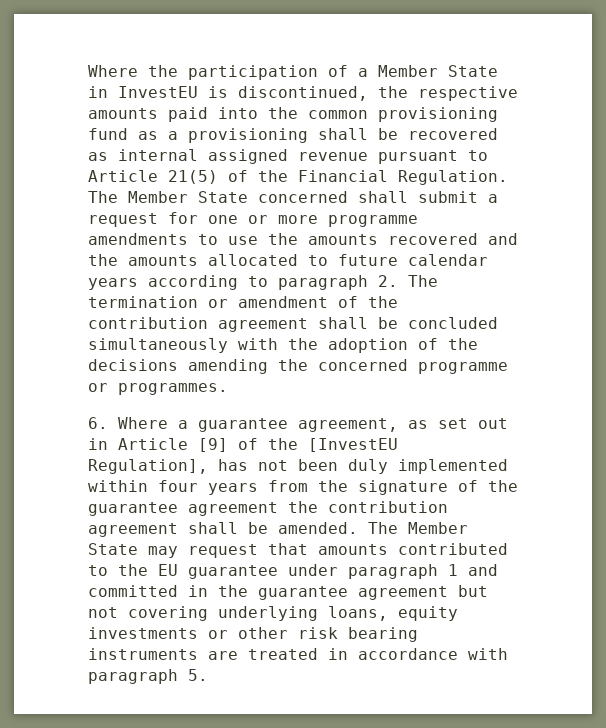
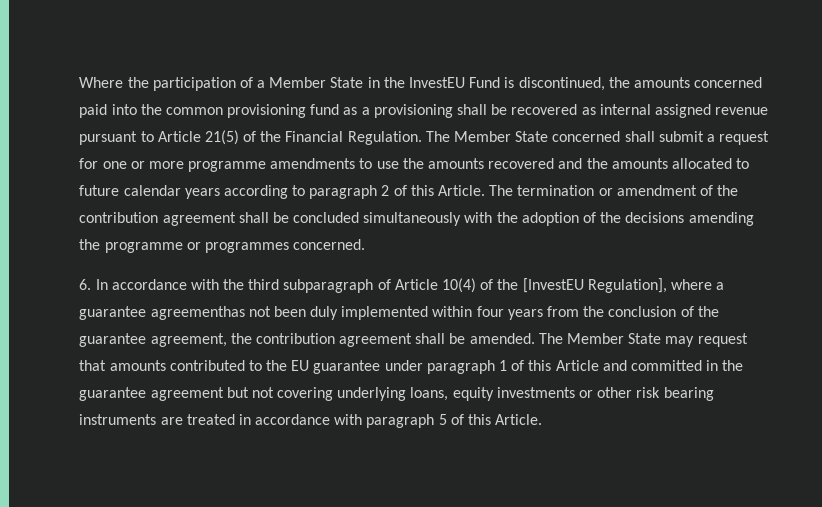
- Where the participation of a Member State in InvestEU is discontinued, the respective amounts paid into the common provisioning fund as a provisioning shall be recovered as internal assigned revenue pursuant to Article 21(5) of the Financial Regulation.
+ Where the participation of a Member State in the InvestEU Fund is discontinued, the amounts concerned paid into the common provisioning fund as a provisioning shall be recovered as internal assigned revenue pursuant to Article 21(5) of the Financial Regulation.
- The Member State concerned shall submit a request for one or more programme amendments to use the amounts recovered and the amounts allocated to future calendar years according to paragraph 2. The termination or amendment of the contribution agreement shall be concluded simultaneously with the adoption of the decisions amending the concerned programme or programmes.
+ The Member State concerned shall submit a request for one or more programme amendments to use the amounts recovered and the amounts allocated to future calendar years according to paragraph 2 of this Article. The termination or amendment of the contribution agreement shall be concluded simultaneously with the adoption of the decisions amending the programme or programmes concerned.
- 6. Where a guarantee agreement, as set out in Article [9] of the [InvestEU Regulation], has not been duly implemented within four years from the signature of the guarantee agreement the contribution agreement shall be amended.
+ 6. In accordance with the third subparagraph of Article 10(4) of the [InvestEU Regulation], where a guarantee agreementhas not been duly implemented within four years from the conclusion of the guarantee agreement, the contribution agreement shall be amended.
- The Member State may request that amounts contributed to the EU guarantee under paragraph 1 and committed in the guarantee agreement but not covering underlying loans, equity investments or other risk bearing instruments are treated in accordance with paragraph 5.
+ The Member State may request that amounts contributed to the EU guarantee under paragraph 1 of this Article and committed in the guarantee agreement but not covering underlying loans, equity investments or other risk bearing instruments are treated in accordance with paragraph 5 of this Article.

